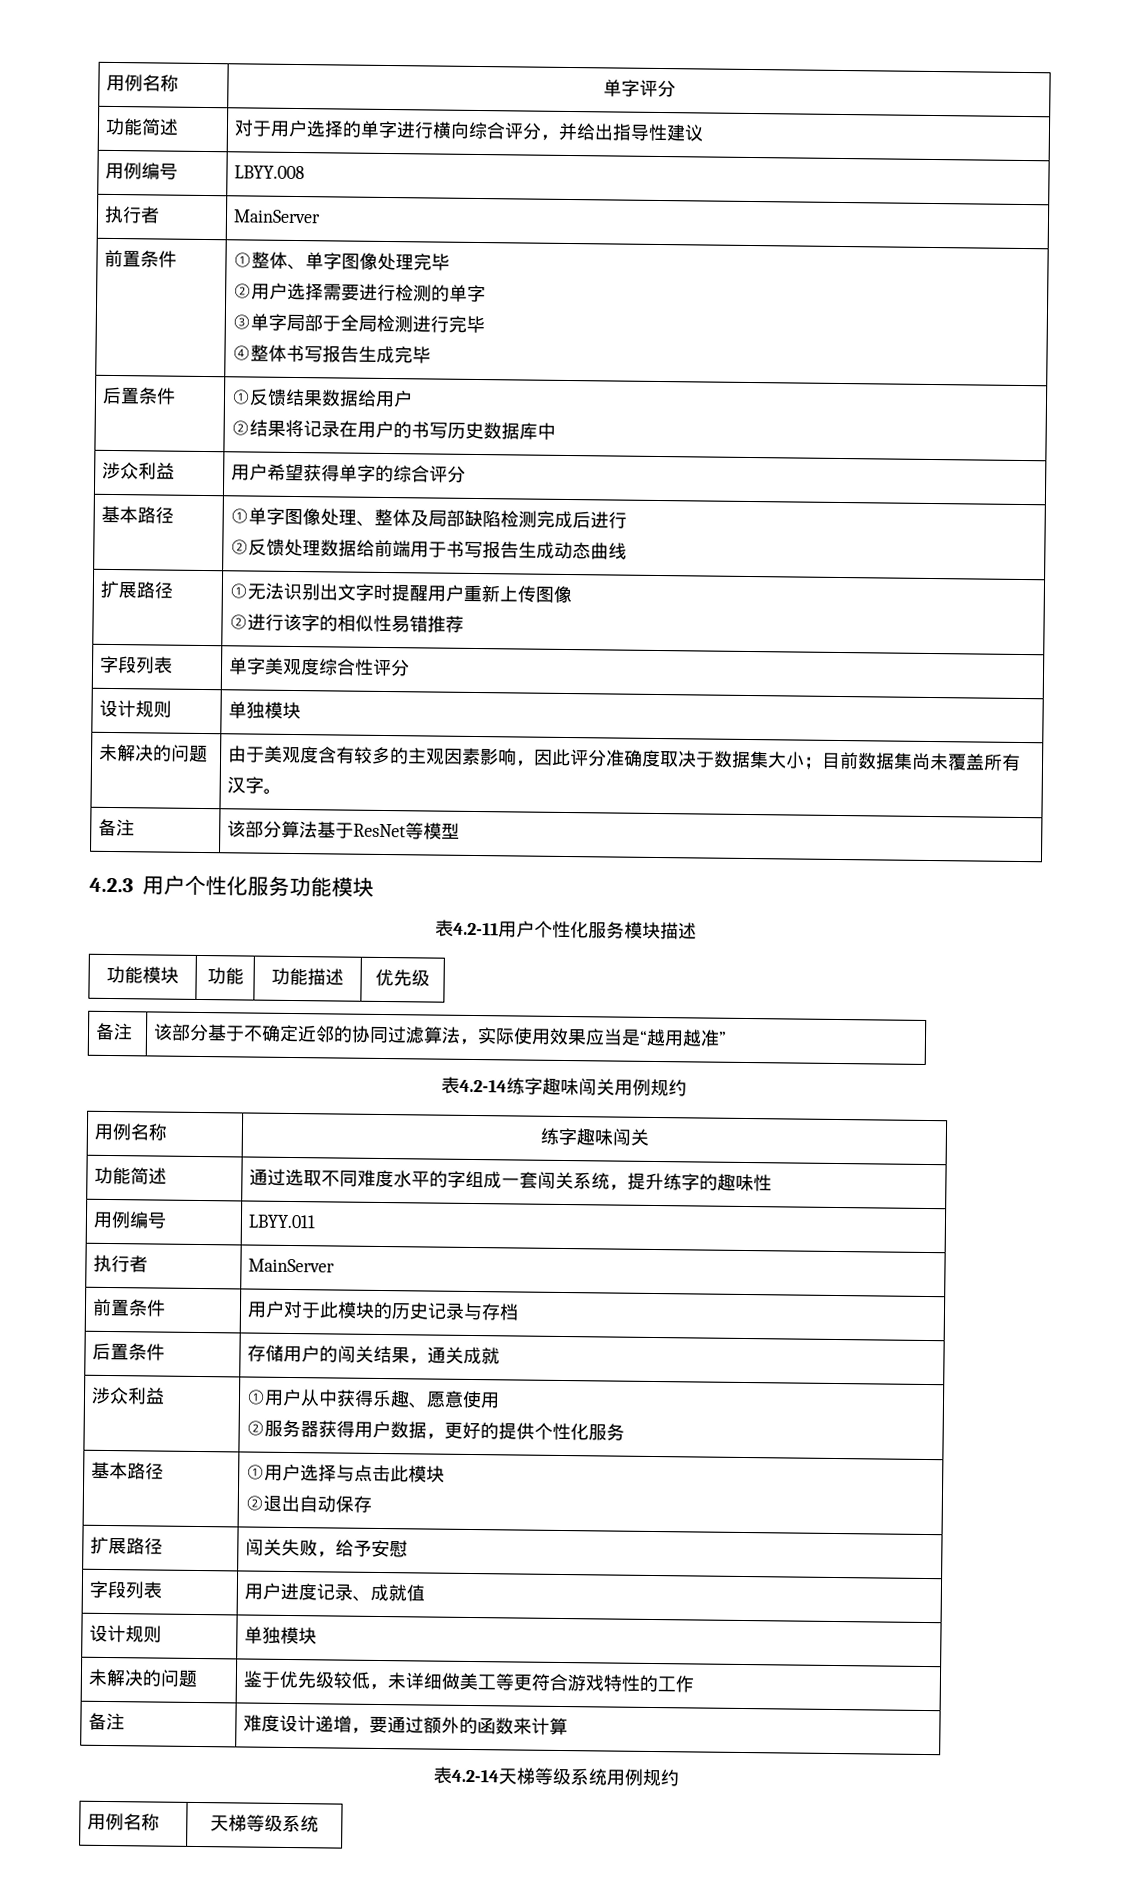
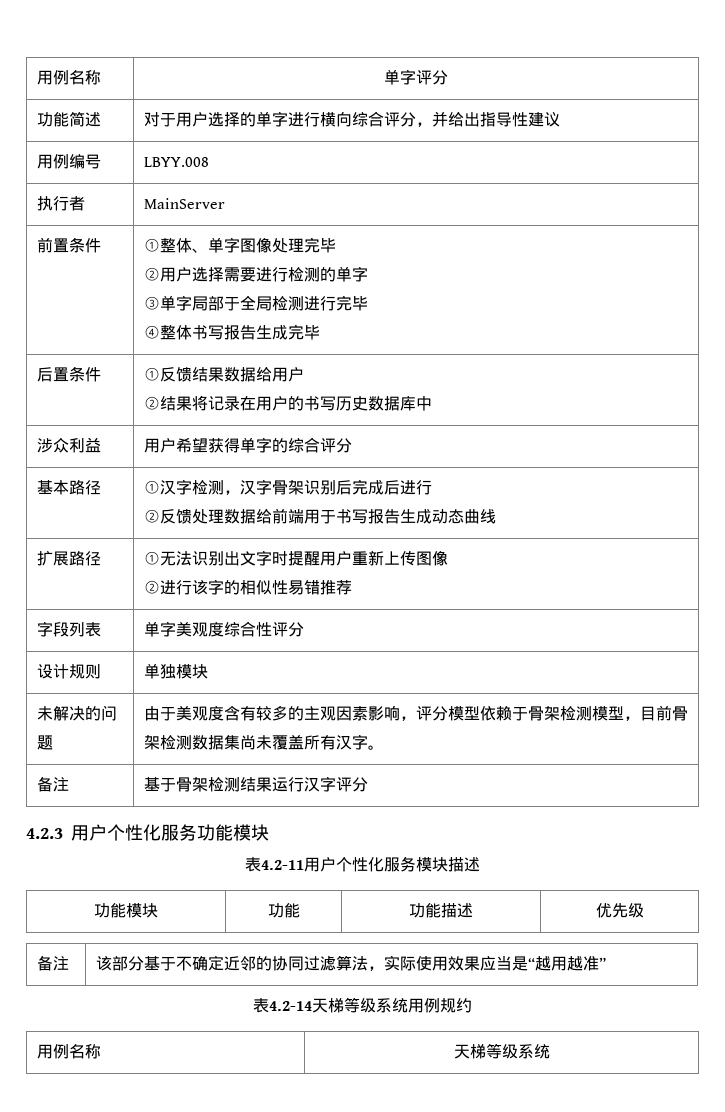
- 基本路径 | ①单字图像处理、整体及局部缺陷检测完成后进行
+ 基本路径 | ①汉字检测，汉字骨架识别后完成后进行
- 未解决的问题 | 由于美观度含有较多的主观因素影响，因此评分准确度取决于数据集大小；目前数据集尚未覆盖所有汉字。
+ 未解决的问题 | 由于美观度含有较多的主观因素影响，评分模型依赖于骨架检测模型，目前骨架检测数据集尚未覆盖所有汉字。
- 备注 | 该部分算法基于ResNet等模型
+ 备注 | 基于骨架检测结果运行汉字评分
- 表4.2-14练字趣味闯关用例规约
- 用例名称 | 练字趣味闯关
- 功能简述 | 通过选取不同难度水平的字组成一套闯关系统，提升练字的趣味性
- 用例编号 | LBYY.011
- 执行者 | MainServer
- 前置条件 | 用户对于此模块的历史记录与存档
- 后置条件 | 存储用户的闯关结果，通关成就
- 涉众利益 | ①用户从中获得乐趣、愿意使用
- ②服务器获得用户数据，更好的提供个性化服务
- 基本路径 | ①用户选择与点击此模块
- ②退出自动保存
- 扩展路径 | 闯关失败，给予安慰
- 字段列表 | 用户进度记录、成就值
- 设计规则 | 单独模块
- 未解决的问题 | 鉴于优先级较低，未详细做美工等更符合游戏特性的工作
- 备注 | 难度设计递增，要通过额外的函数来计算

